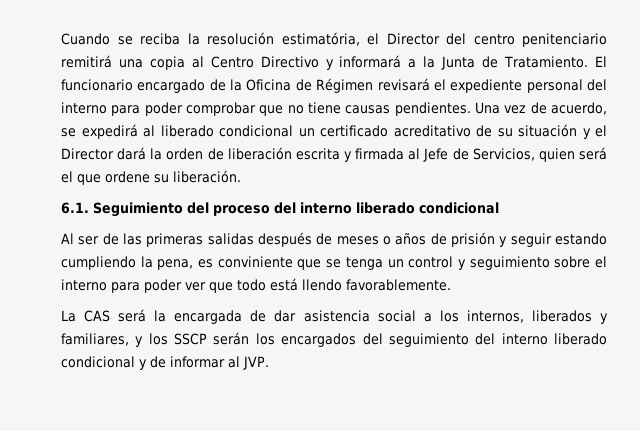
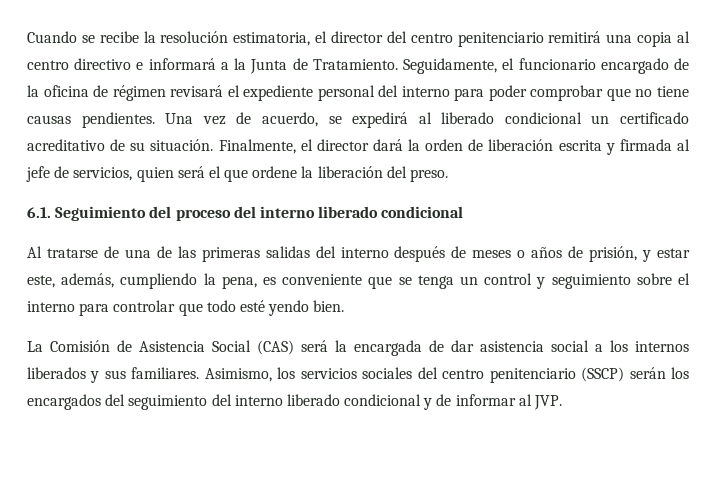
- Cuando se reciba la resolución estimatória, el Director del centro penitenciario remitirá una copia al Centro Directivo y informará a la Junta de Tratamiento.
+ Cuando se recibe la resolución estimatoria, el director del centro penitenciario remitirá una copia al centro directivo e informará a la Junta de Tratamiento.
- El funcionario encargado de la Oficina de Régimen revisará el expediente personal del interno para poder comprobar que no tiene causas pendientes.
+ Seguidamente, el funcionario encargado de la oficina de régimen revisará el expediente personal del interno para poder comprobar que no tiene causas pendientes.
- Una vez de acuerdo, se expedirá al liberado condicional un certificado acreditativo de su situación y el Director dará la orden de liberación escrita y firmada al Jefe de Servicios, quien será el que ordene su liberación.
+ Una vez de acuerdo, se expedirá al liberado condicional un certificado acreditativo de su situación. Finalmente, el director dará la orden de liberación escrita y firmada al jefe de servicios, quien será el que ordene la liberación del preso.
- Al ser de las primeras salidas después de meses o años de prisión y seguir estando cumpliendo la pena, es conviniente que se tenga un control y seguimiento sobre el interno para poder ver que todo está llendo favorablemente.
- La CAS será la encargada de dar asistencia social a los internos, liberados y familiares, y los SSCP serán los encargados del seguimiento del interno liberado condicional y de informar al JVP.
+ Al tratarse de una de las primeras salidas del interno después de meses o años de prisión, y estar este, además, cumpliendo la pena, es conveniente que se tenga un control y seguimiento sobre el interno para controlar que todo esté yendo bien.
+ La Comisión de Asistencia Social (CAS) será la encargada de dar asistencia social a los internos liberados y sus familiares. Asimismo, los servicios sociales del centro penitenciario (SSCP) serán los encargados del seguimiento del interno liberado condicional y de informar al JVP.

